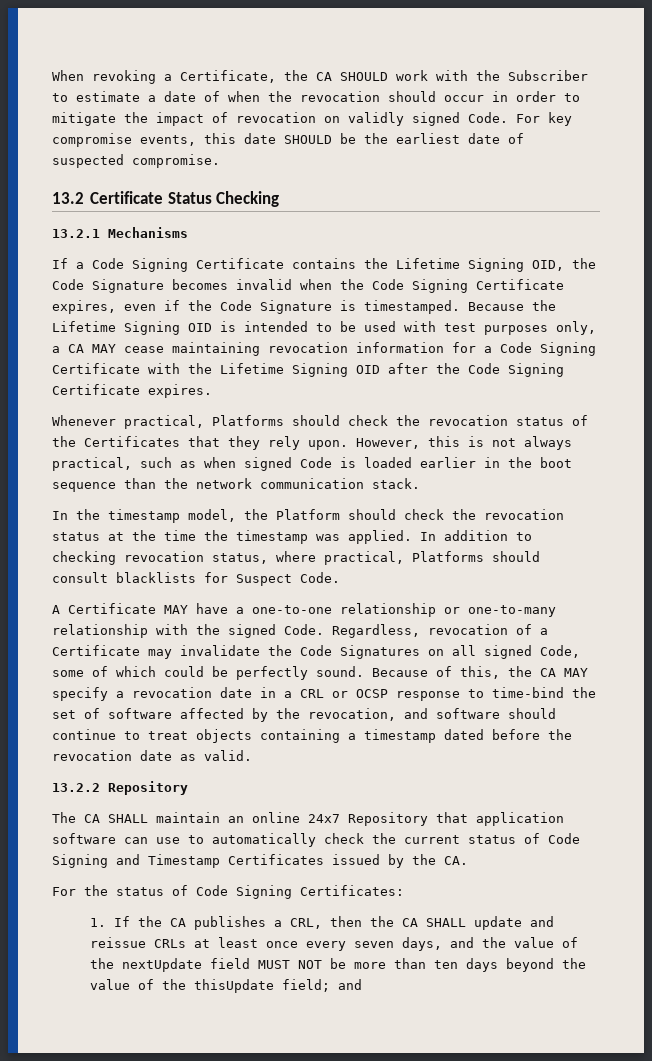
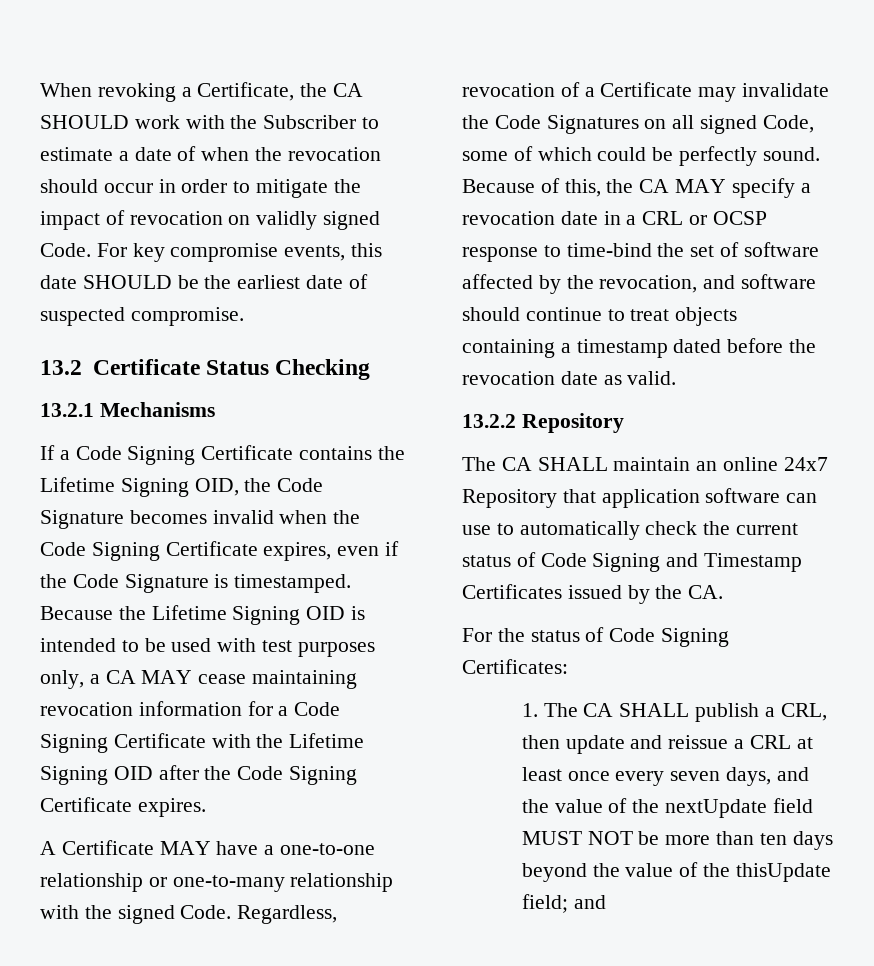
- Whenever practical, Platforms should check the revocation status of the Certificates that they rely upon. However, this is not always practical, such as when signed Code is loaded earlier in the boot sequence than the network communication stack.
- In the timestamp model, the Platform should check the revocation status at the time the timestamp was applied. In addition to checking revocation status, where practical, Platforms should consult blacklists for Suspect Code.
- 1. If the CA publishes a CRL, then the CA SHALL update and reissue CRLs at least once every seven days, and the value of the nextUpdate field MUST NOT be more than ten days beyond the value of the thisUpdate field; and
+ 1. The CA SHALL publish a CRL, then update and reissue a CRL at least once every seven days, and the value of the nextUpdate field MUST NOT be more than ten days beyond the value of the thisUpdate field; and

